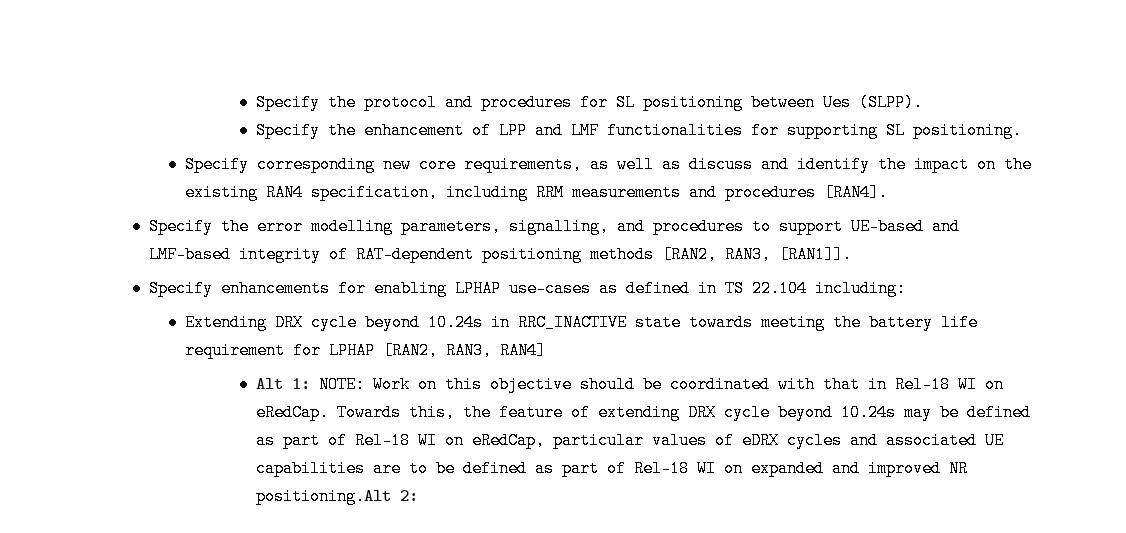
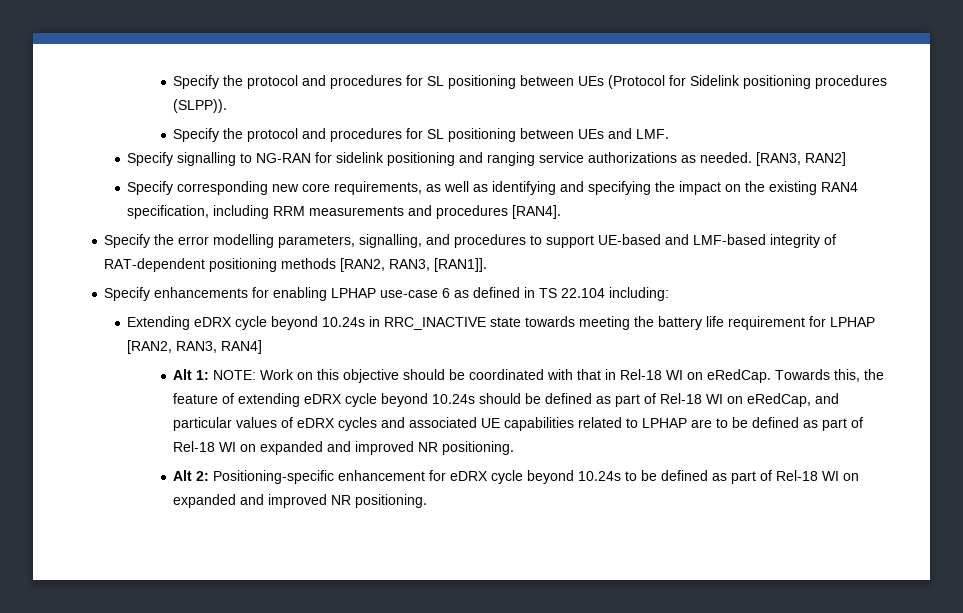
- Specify the protocol and procedures for SL positioning between Ues (SLPP).
- Specify the enhancement of LPP and LMF functionalities for supporting SL positioning.
+ Specify the protocol and procedures for SL positioning between UEs (Protocol for Sidelink positioning procedures (SLPP)).
+ Specify the protocol and procedures for SL positioning between UEs and LMF.
+ Specify signalling to NG-RAN for sidelink positioning and ranging service authorizations as needed. [RAN3, RAN2]
- Specify corresponding new core requirements, as well as discuss and identify the impact on the existing RAN4 specification, including RRM measurements and procedures [RAN4].
+ Specify corresponding new core requirements, as well as identifying and specifying the impact on the existing RAN4 specification, including RRM measurements and procedures [RAN4].
- Specify enhancements for enabling LPHAP use-cases as defined in TS 22.104 including:
+ Specify enhancements for enabling LPHAP use-case 6 as defined in TS 22.104 including:
- Extending DRX cycle beyond 10.24s in RRC_INACTIVE state towards meeting the battery life requirement for LPHAP [RAN2, RAN3, RAN4]
+ Extending eDRX cycle beyond 10.24s in RRC_INACTIVE state towards meeting the battery life requirement for LPHAP [RAN2, RAN3, RAN4]
- Towards this, the feature of extending DRX cycle beyond 10.24s may be defined as part of Rel-18 WI on eRedCap, particular values of eDRX cycles and associated UE capabilities are to be defined as part of Rel-18 WI on expanded and improved NR positioning.Alt 2:
+ Towards this, the feature of extending eDRX cycle beyond 10.24s should be defined as part of Rel-18 WI on eRedCap, and particular values of eDRX cycles and associated UE capabilities related to LPHAP are to be defined as part of Rel-18 WI on expanded and improved NR positioning.
+ Alt 2: Positioning-specific enhancement for eDRX cycle beyond 10.24s to be defined as part of Rel-18 WI on expanded and improved NR positioning.

